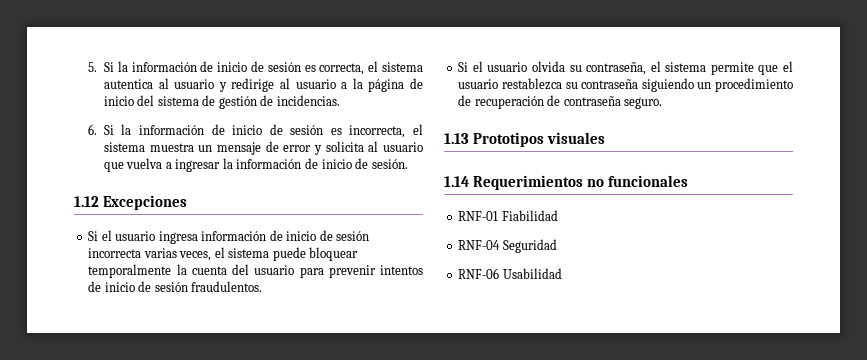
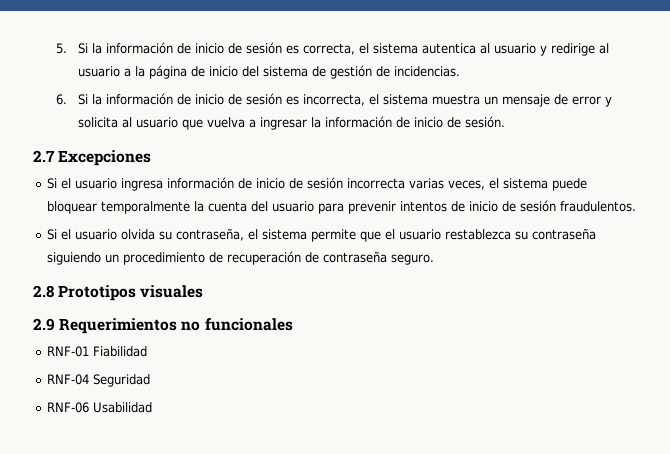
- 1.12 Excepciones
+ 2.7 Excepciones
- 1.13 Prototipos visuales
+ 2.8 Prototipos visuales
- 1.14 Requerimientos no funcionales
+ 2.9 Requerimientos no funcionales

